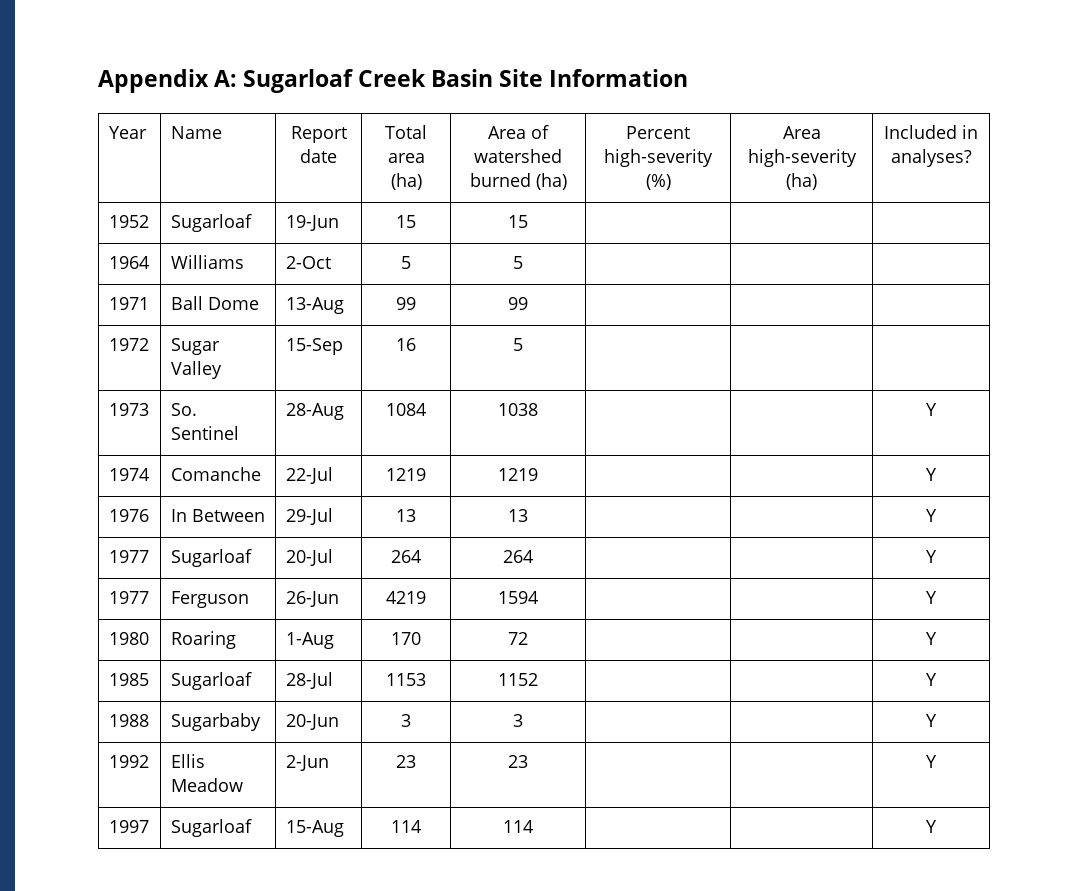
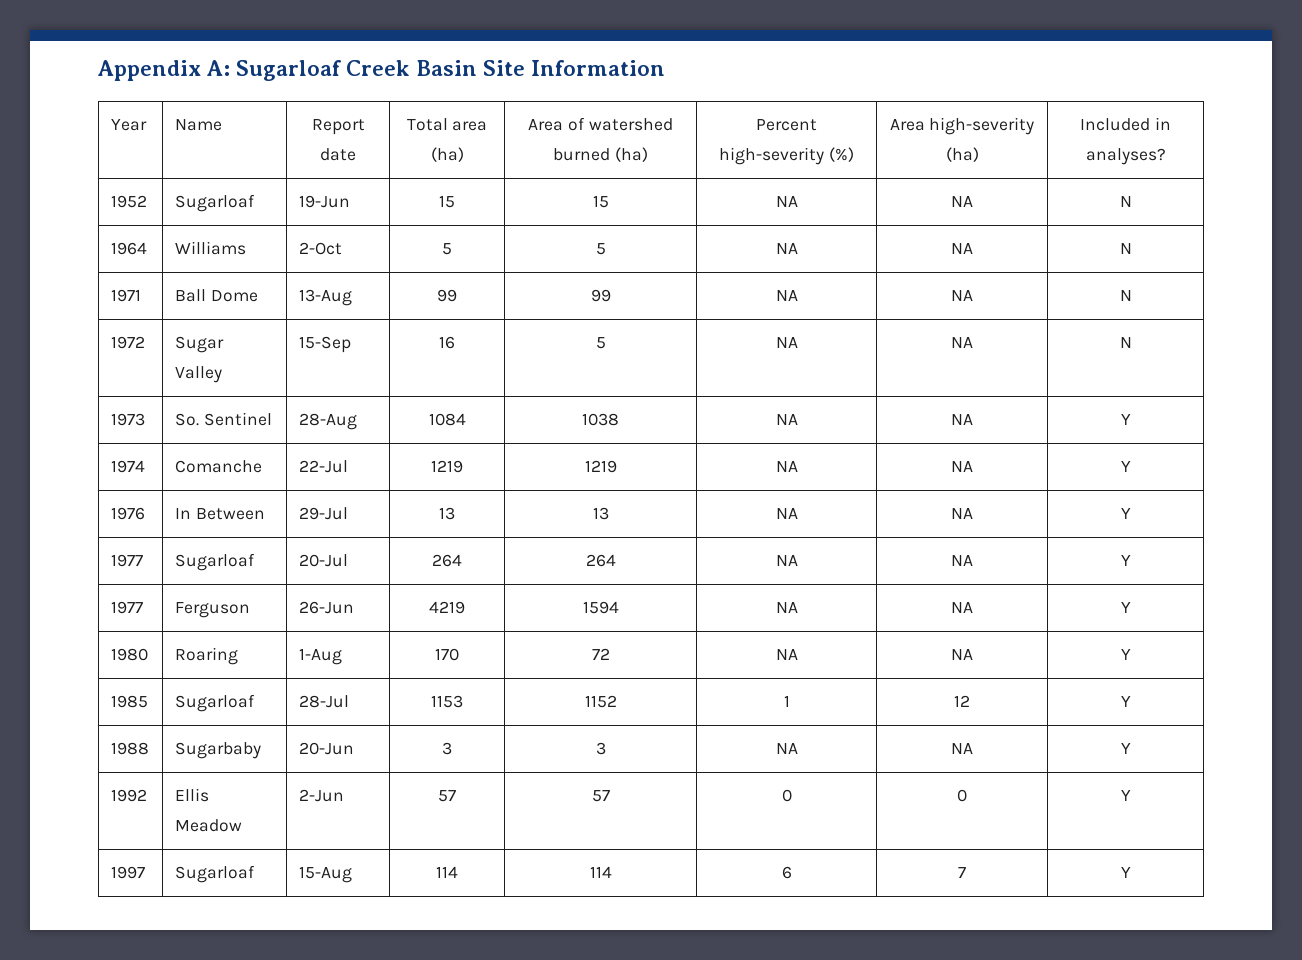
- 1952 | Sugarloaf | 19-Jun | 15 | 15 | | |
+ 1952 | Sugarloaf | 19-Jun | 15 | 15 | NA | NA | N
- 1964 | Williams | 2-Oct | 5 | 5 | | |
+ 1964 | Williams | 2-Oct | 5 | 5 | NA | NA | N
- 1971 | Ball Dome | 13-Aug | 99 | 99 | | |
+ 1971 | Ball Dome | 13-Aug | 99 | 99 | NA | NA | N
- 1972 | Sugar Valley | 15-Sep | 16 | 5 | | |
+ 1972 | Sugar Valley | 15-Sep | 16 | 5 | NA | NA | N
- 1973 | So. Sentinel | 28-Aug | 1084 | 1038 | | | Y
+ 1973 | So. Sentinel | 28-Aug | 1084 | 1038 | NA | NA | Y
- 1974 | Comanche | 22-Jul | 1219 | 1219 | | | Y
+ 1974 | Comanche | 22-Jul | 1219 | 1219 | NA | NA | Y
- 1976 | In Between | 29-Jul | 13 | 13 | | | Y
+ 1976 | In Between | 29-Jul | 13 | 13 | NA | NA | Y
- 1977 | Sugarloaf | 20-Jul | 264 | 264 | | | Y
+ 1977 | Sugarloaf | 20-Jul | 264 | 264 | NA | NA | Y
- 1977 | Ferguson | 26-Jun | 4219 | 1594 | | | Y
+ 1977 | Ferguson | 26-Jun | 4219 | 1594 | NA | NA | Y
- 1980 | Roaring | 1-Aug | 170 | 72 | | | Y
+ 1980 | Roaring | 1-Aug | 170 | 72 | NA | NA | Y
- 1985 | Sugarloaf | 28-Jul | 1153 | 1152 | | | Y
+ 1985 | Sugarloaf | 28-Jul | 1153 | 1152 | 1 | 12 | Y
- 1988 | Sugarbaby | 20-Jun | 3 | 3 | | | Y
+ 1988 | Sugarbaby | 20-Jun | 3 | 3 | NA | NA | Y
- 1992 | Ellis Meadow | 2-Jun | 23 | 23 | | | Y
+ 1992 | Ellis Meadow | 2-Jun | 57 | 57 | 0 | 0 | Y
- 1997 | Sugarloaf | 15-Aug | 114 | 114 | | | Y
+ 1997 | Sugarloaf | 15-Aug | 114 | 114 | 6 | 7 | Y

